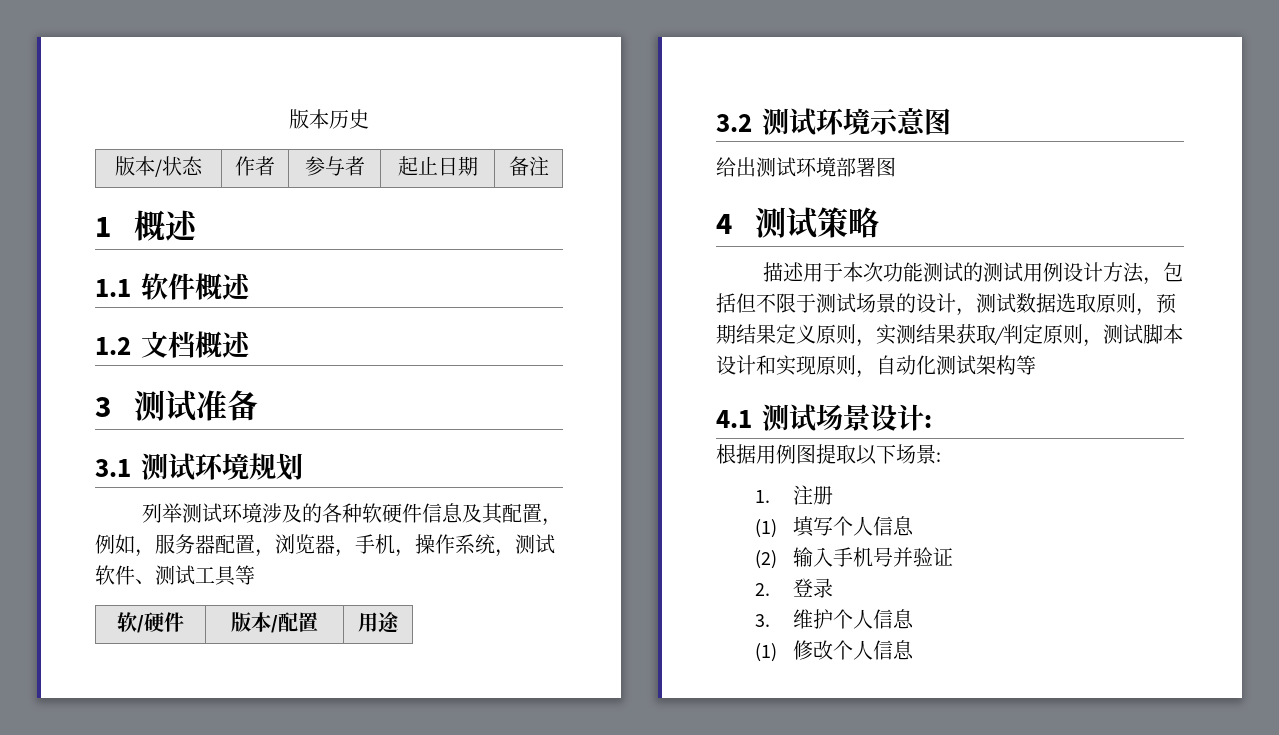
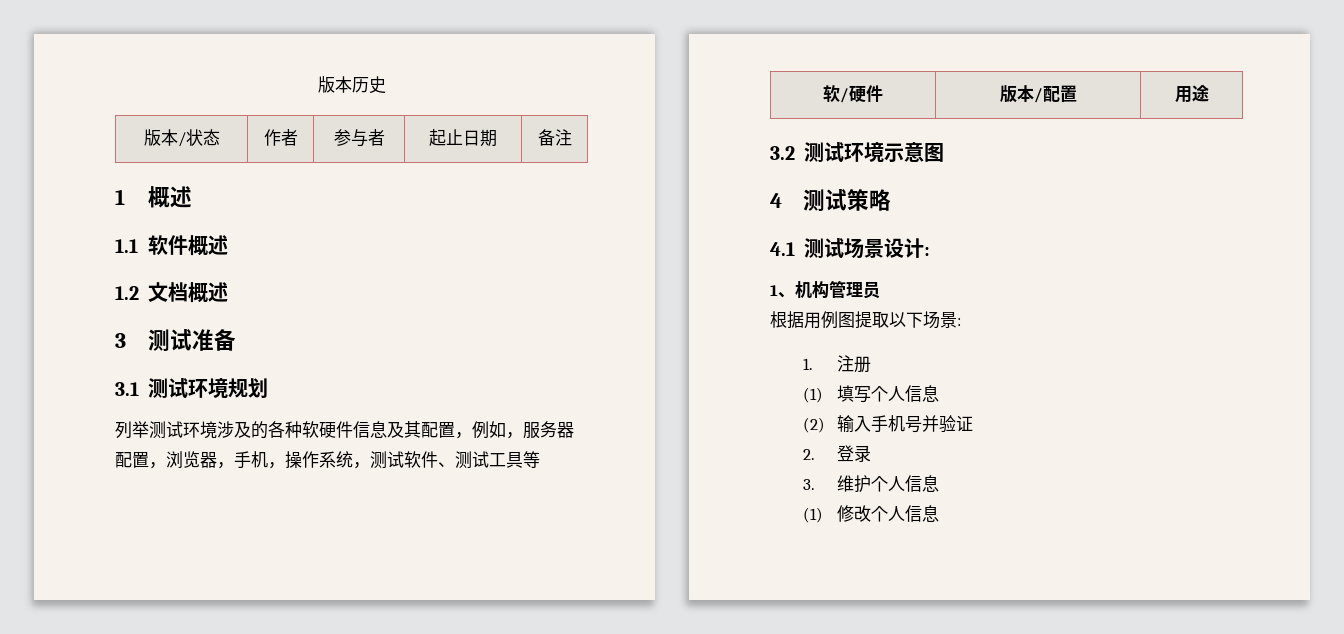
- 给出测试环境部署图
- 描述用于本次功能测试的测试用例设计方法，包括但不限于测试场景的设计，测试数据选取原则，预期结果定义原则，实测结果获取/判定原则，测试脚本设计和实现原则，自动化测试架构等
+ 1、机构管理员

